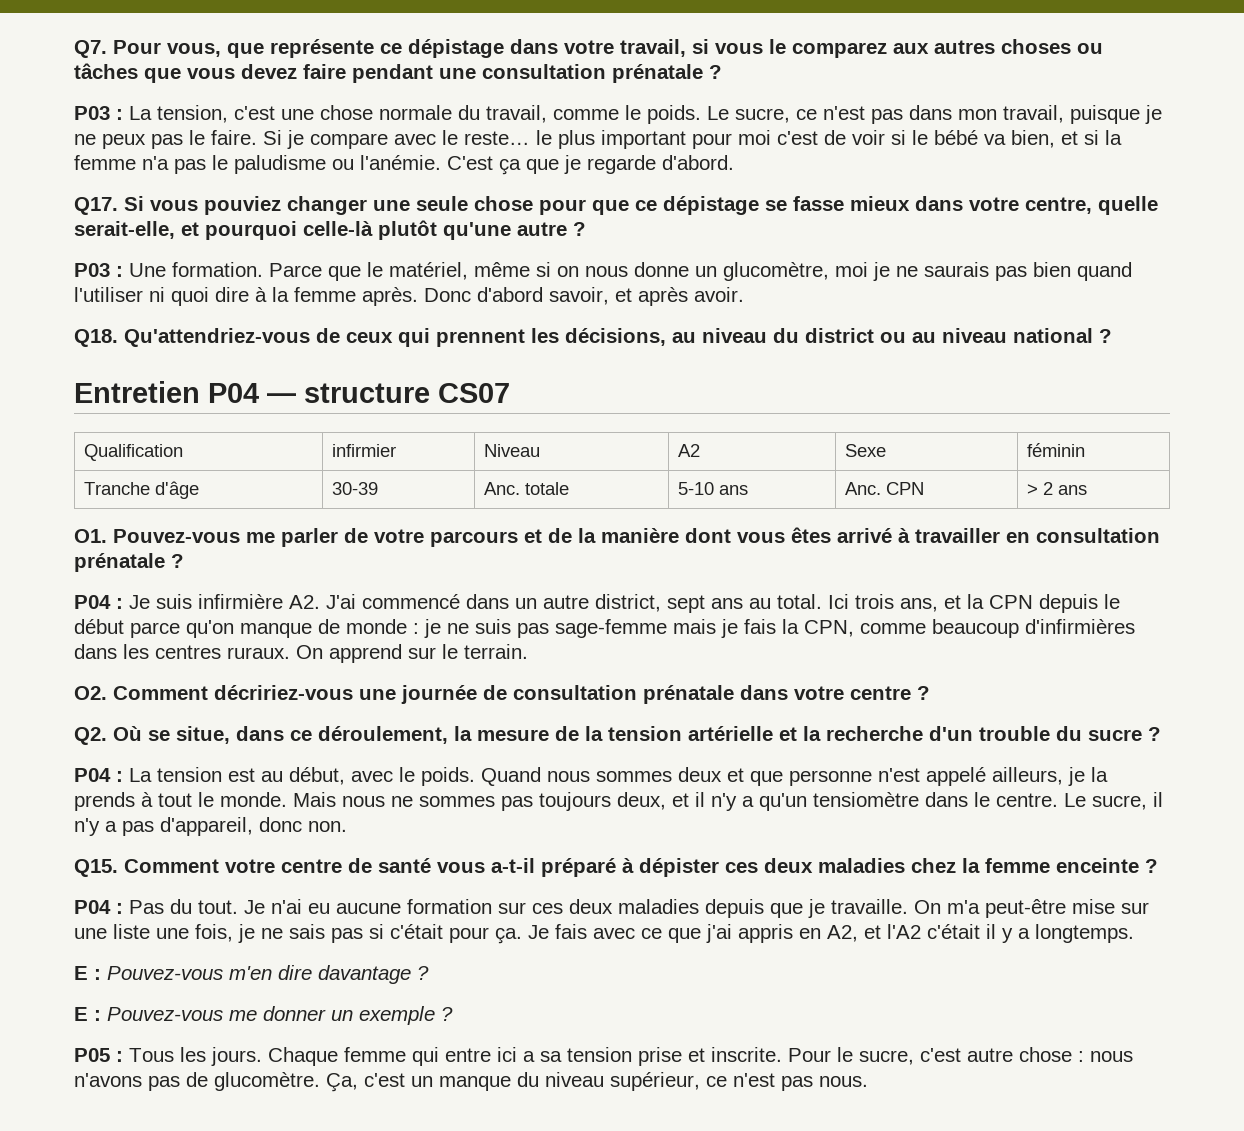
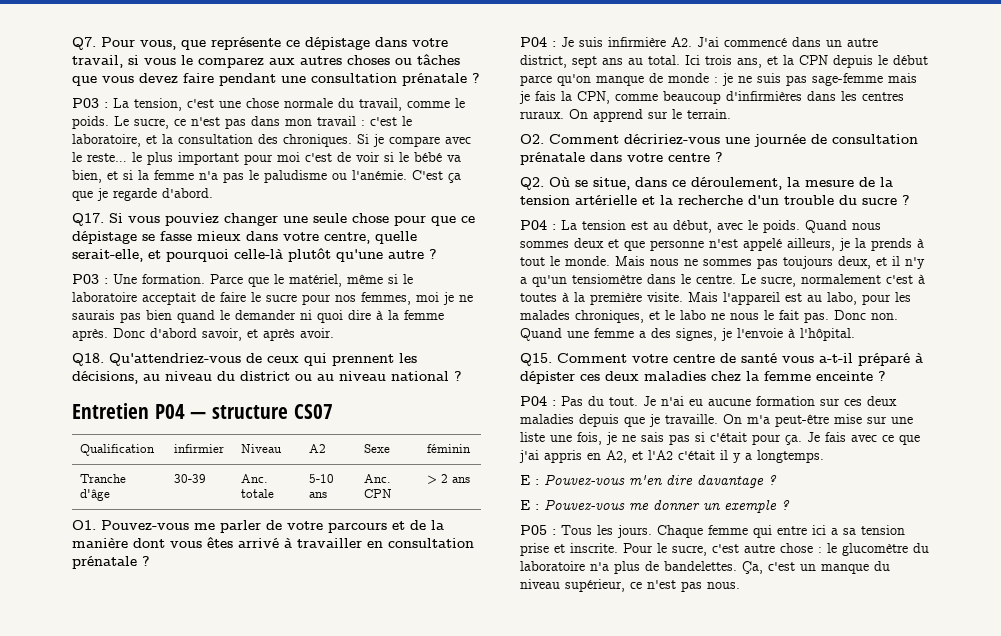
- Le sucre, ce n'est pas dans mon travail, puisque je ne peux pas le faire.
+ Le sucre, ce n'est pas dans mon travail : c'est le laboratoire, et la consultation des chroniques.
- Parce que le matériel, même si on nous donne un glucomètre, moi je ne saurais pas bien quand l'utiliser ni quoi dire à la femme après.
+ Parce que le matériel, même si le laboratoire acceptait de faire le sucre pour nos femmes, moi je ne saurais pas bien quand le demander ni quoi dire à la femme après.
- Le sucre, il n'y a pas d'appareil, donc non.
+ Le sucre, normalement c'est à toutes à la première visite. Mais l'appareil est au labo, pour les malades chroniques, et le labo ne nous le fait pas. Donc non. Quand une femme a des signes, je l'envoie à l'hôpital.
- Pour le sucre, c'est autre chose : nous n'avons pas de glucomètre.
+ Pour le sucre, c'est autre chose : le glucomètre du laboratoire n'a plus de bandelettes.

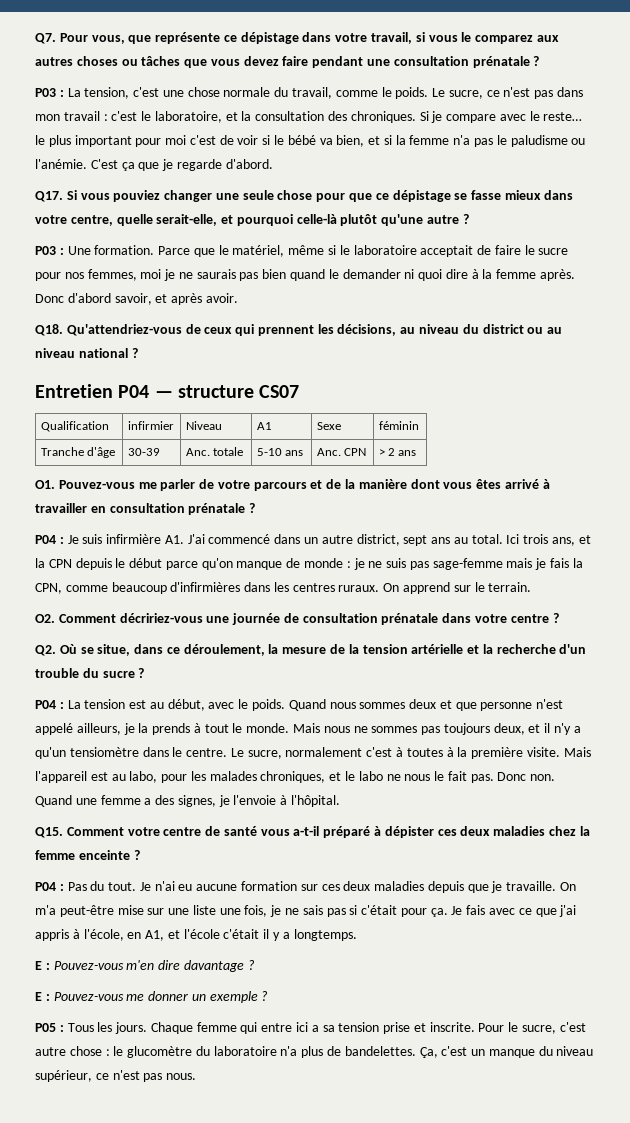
- Qualification | infirmier | Niveau | A2 | Sexe | féminin
+ Qualification | infirmier | Niveau | A1 | Sexe | féminin
- P04 : Je suis infirmière A2. J'ai commencé dans un autre district, sept ans au total.
+ P04 : Je suis infirmière A1. J'ai commencé dans un autre district, sept ans au total.
- Je fais avec ce que j'ai appris en A2, et l'A2 c'était il y a longtemps.
+ Je fais avec ce que j'ai appris à l'école, en A1, et l'école c'était il y a longtemps.

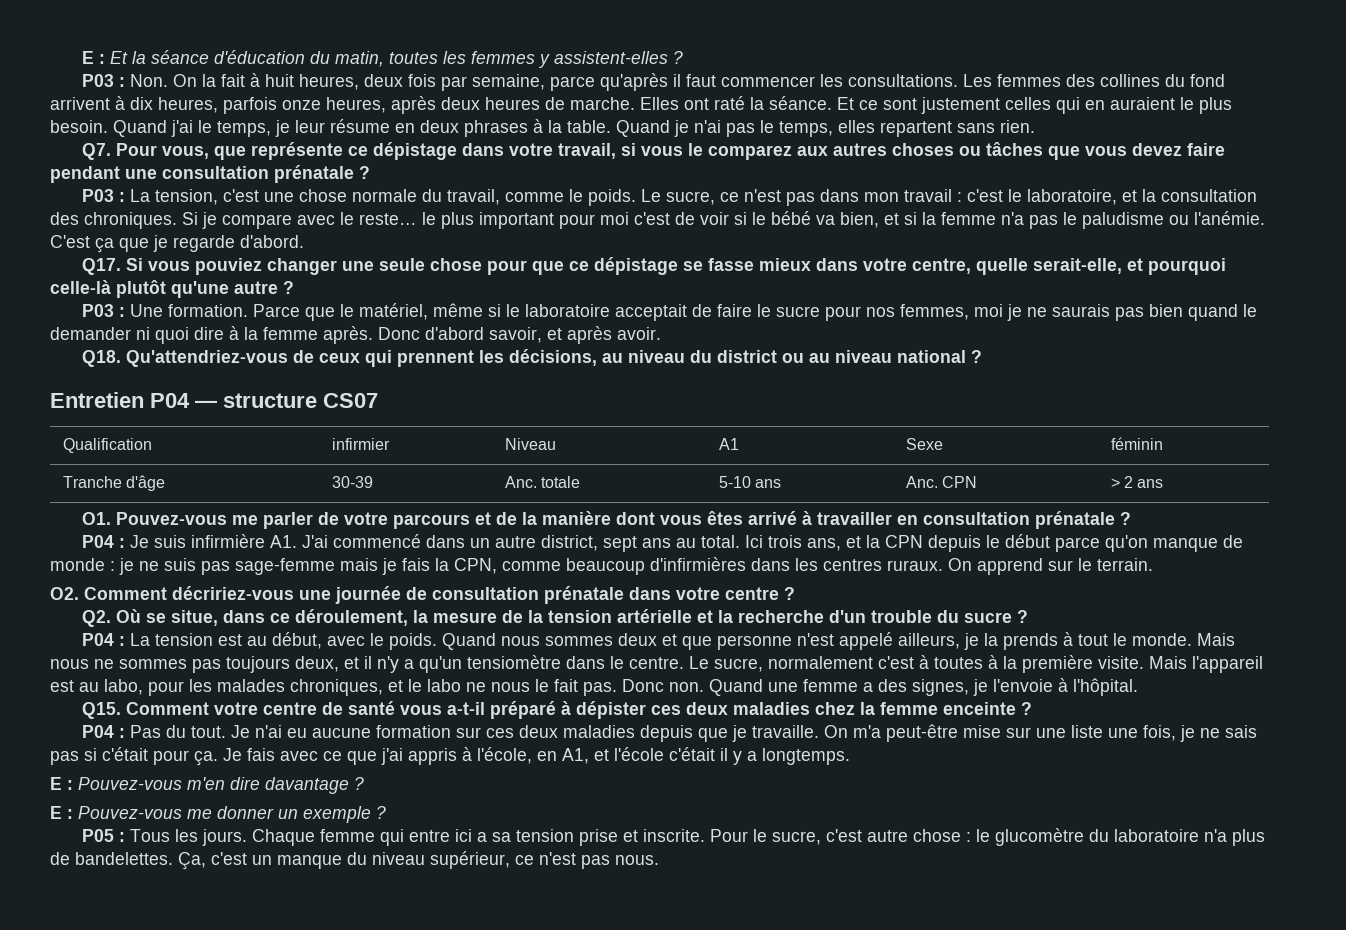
+ E : Et la séance d'éducation du matin, toutes les femmes y assistent-elles ?
+ P03 : Non. On la fait à huit heures, deux fois par semaine, parce qu'après il faut commencer les consultations. Les femmes des collines du fond arrivent à dix heures, parfois onze heures, après deux heures de marche. Elles ont raté la séance. Et ce sont justement celles qui en auraient le plus besoin. Quand j'ai le temps, je leur résume en deux phrases à la table. Quand je n'ai pas le temps, elles repartent sans rien.

